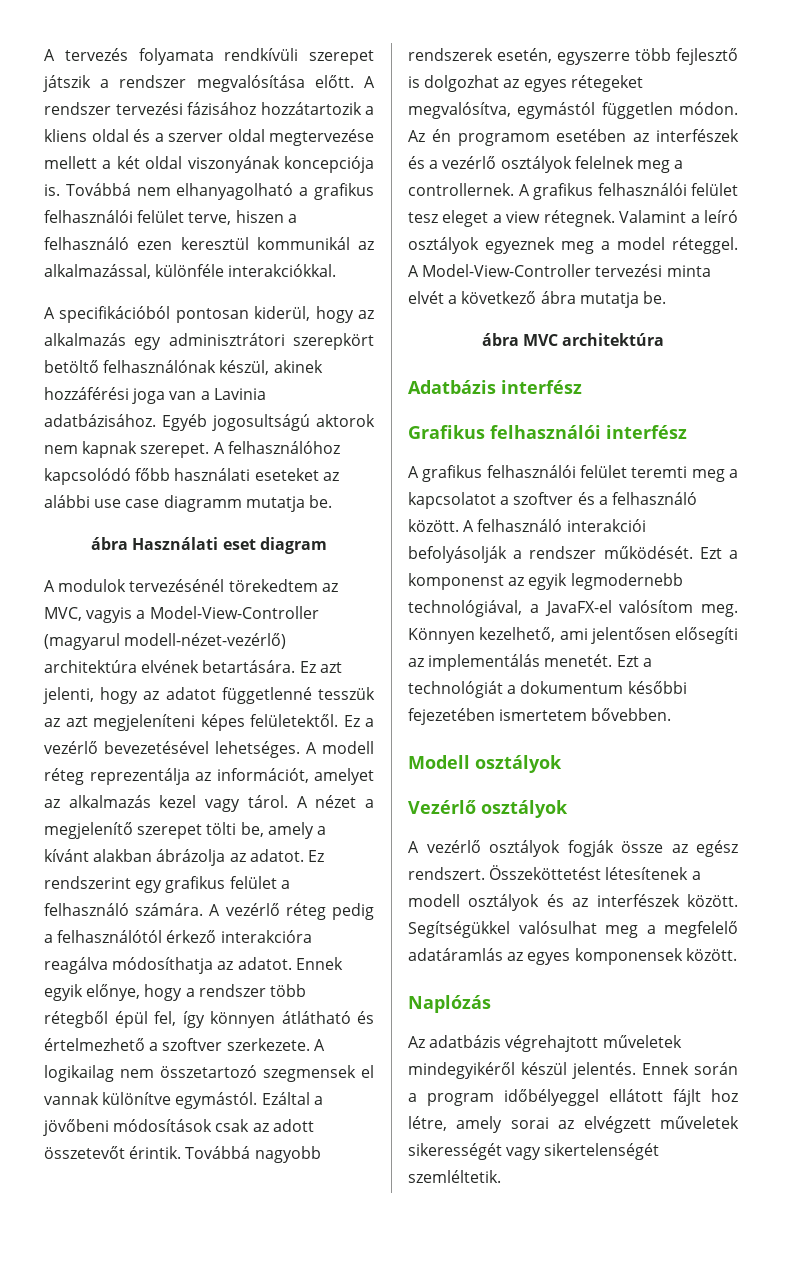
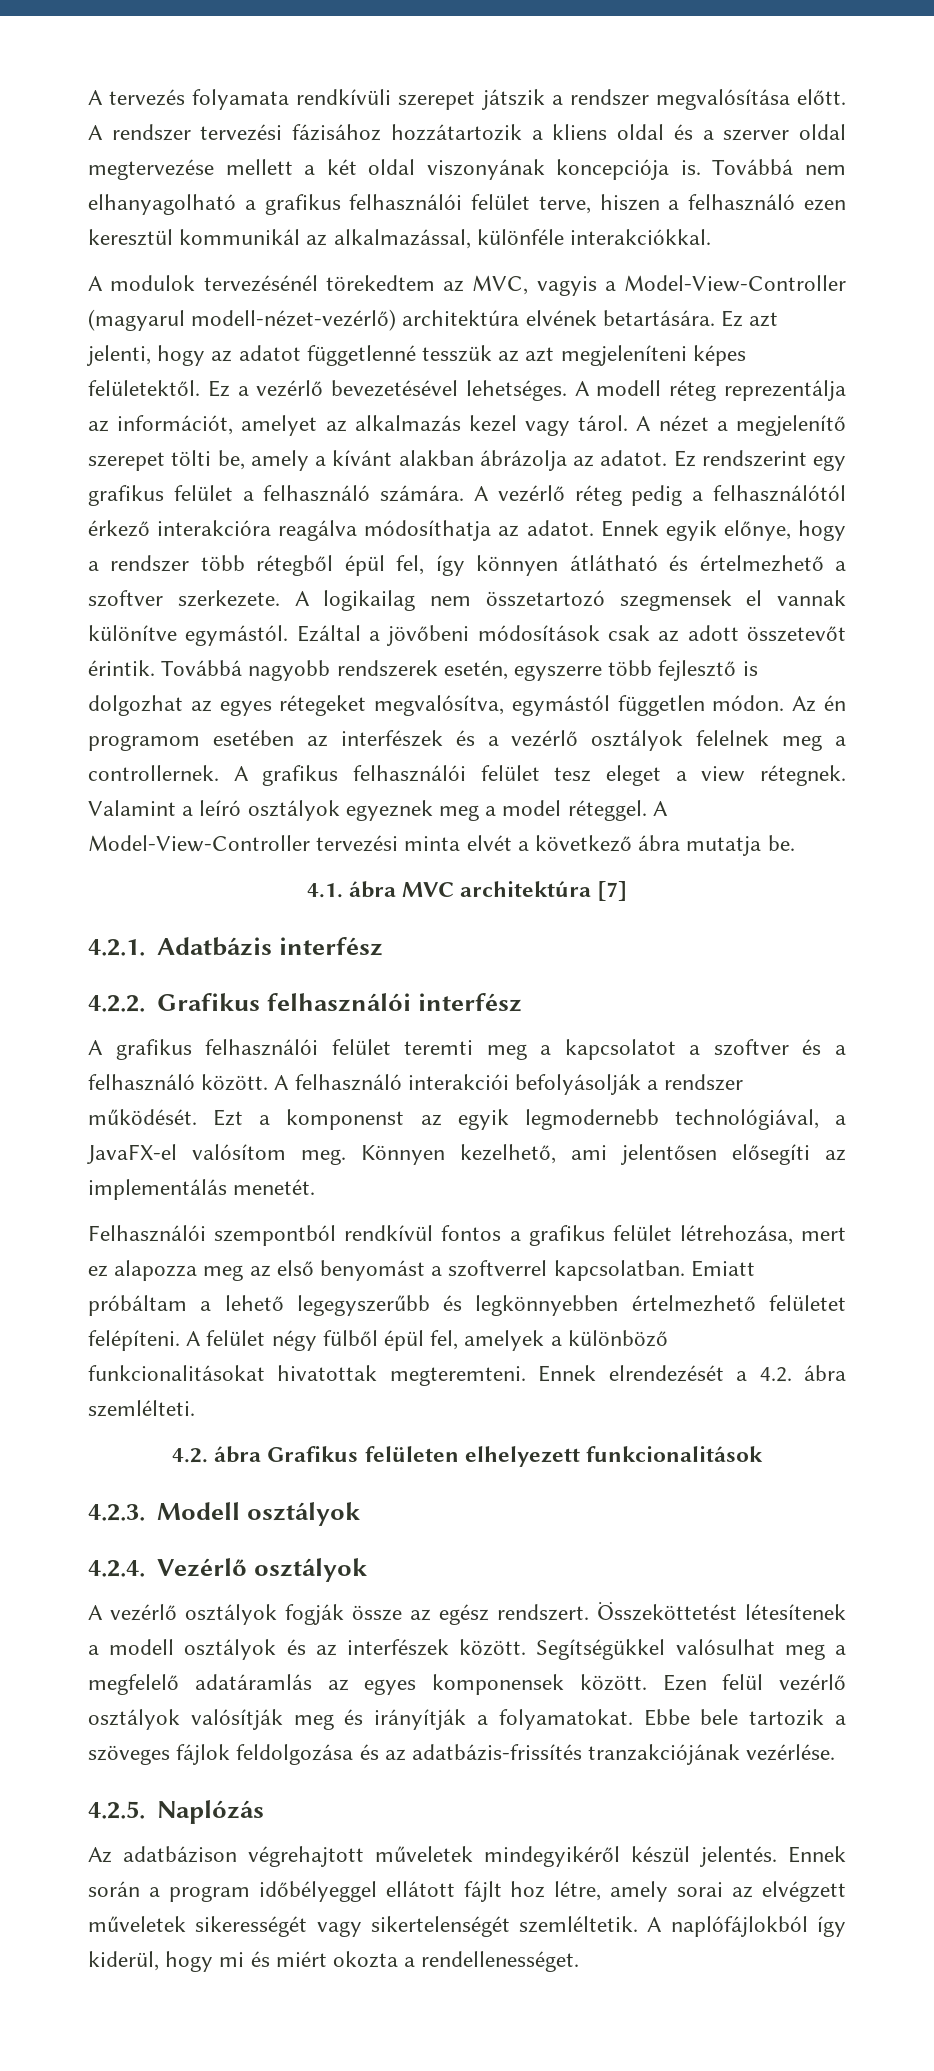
- A specifikációból pontosan kiderül, hogy az alkalmazás egy adminisztrátori szerepkört betöltő felhasználónak készül, akinek hozzáférési joga van a Lavinia adatbázisához. Egyéb jogosultságú aktorok nem kapnak szerepet. A felhasználóhoz kapcsolódó főbb használati eseteket az alábbi use case diagramm mutatja be.
- ábra Használati eset diagram
- ábra MVC architektúra
- Adatbázis interfész
+ 4.1. ábra MVC architektúra [7]
+ 4.2.1. Adatbázis interfész
- Grafikus felhasználói interfész
+ 4.2.2. Grafikus felhasználói interfész
- Könnyen kezelhető, ami jelentősen elősegíti az implementálás menetét. Ezt a technológiát a dokumentum későbbi fejezetében ismertetem bővebben.
- Modell osztályok
+ Könnyen kezelhető, ami jelentősen elősegíti az implementálás menetét.
+ Felhasználói szempontból rendkívül fontos a grafikus felület létrehozása, mert ez alapozza meg az első benyomást a szoftverrel kapcsolatban. Emiatt próbáltam a lehető legegyszerűbb és legkönnyebben értelmezhető felületet felépíteni. A felület négy fülből épül fel, amelyek a különböző funkcionalitásokat hivatottak megteremteni. Ennek elrendezését a 4.2. ábra szemlélteti.
+ 4.2. ábra Grafikus felületen elhelyezett funkcionalitások
+ 4.2.3. Modell osztályok
- Vezérlő osztályok
+ 4.2.4. Vezérlő osztályok
- Segítségükkel valósulhat meg a megfelelő adatáramlás az egyes komponensek között.
- Naplózás
+ Segítségükkel valósulhat meg a megfelelő adatáramlás az egyes komponensek között. Ezen felül vezérlő osztályok valósítják meg és irányítják a folyamatokat. Ebbe bele tartozik a szöveges fájlok feldolgozása és az adatbázis-frissítés tranzakciójának vezérlése.
+ 4.2.5. Naplózás
- Az adatbázis végrehajtott műveletek mindegyikéről készül jelentés.
+ Az adatbázison végrehajtott műveletek mindegyikéről készül jelentés.
+ A naplófájlokból így kiderül, hogy mi és miért okozta a rendellenességet.

